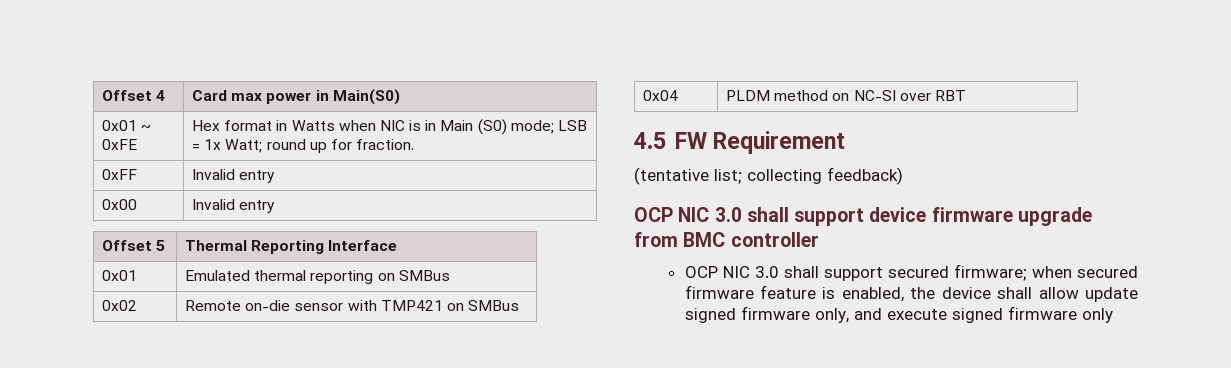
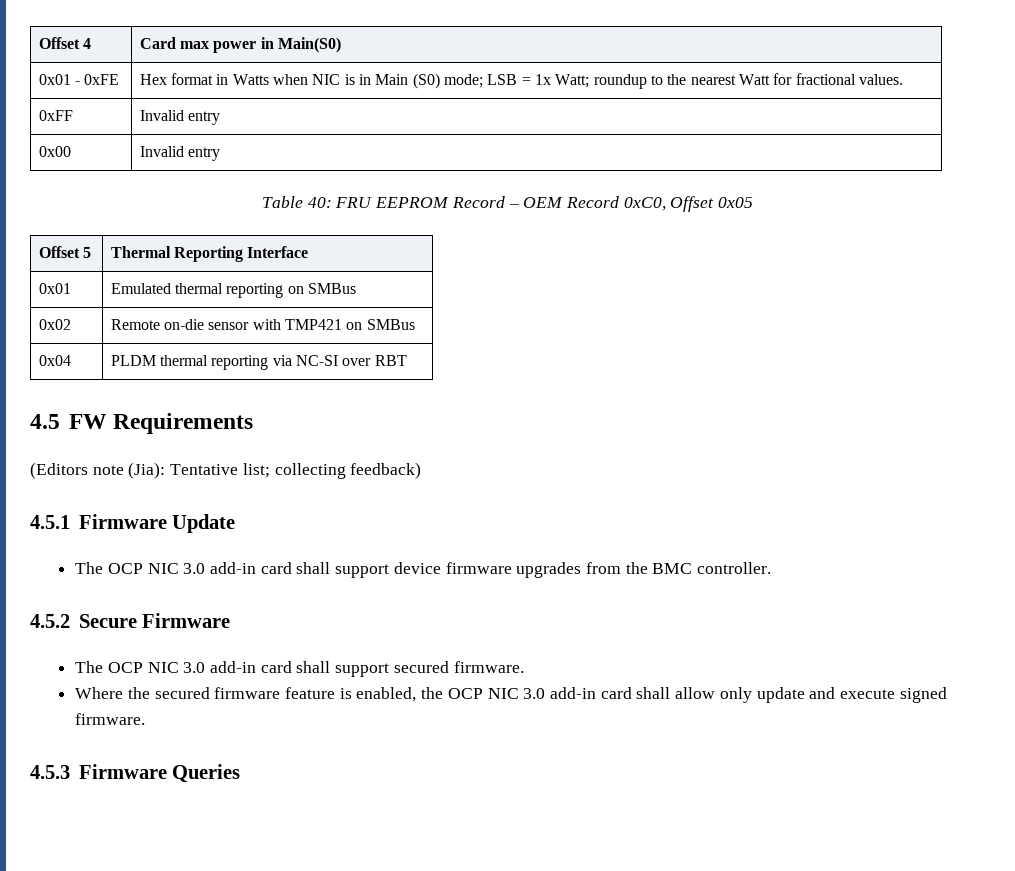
- 0x01 ~ 0xFE | Hex format in Watts when NIC is in Main (S0) mode; LSB = 1x Watt; round up for fraction.
+ 0x01 - 0xFE | Hex format in Watts when NIC is in Main (S0) mode; LSB = 1x Watt; roundup to the nearest Watt for fractional values.
+ Table 40: FRU EEPROM Record – OEM Record 0xC0, Offset 0x05
- 0x04 | PLDM method on NC-SI over RBT
+ 0x04 | PLDM thermal reporting via NC-SI over RBT
- 4.5 FW Requirement
- (tentative list; collecting feedback)
+ 4.5 FW Requirements
+ (Editors note (Jia): Tentative list; collecting feedback)
- OCP NIC 3.0 shall support device firmware upgrade from BMC controller
- OCP NIC 3.0 shall support secured firmware; when secured firmware feature is enabled, the device shall allow update signed firmware only, and execute signed firmware only
+ 4.5.1 Firmware Update
+ The OCP NIC 3.0 add-in card shall support device firmware upgrades from the BMC controller.
+ 4.5.2 Secure Firmware
+ The OCP NIC 3.0 add-in card shall support secured firmware.
+ Where the secured firmware feature is enabled, the OCP NIC 3.0 add-in card shall allow only update and execute signed firmware.
+ 4.5.3 Firmware Queries

